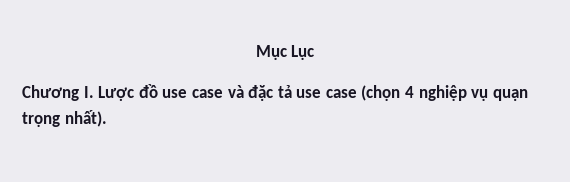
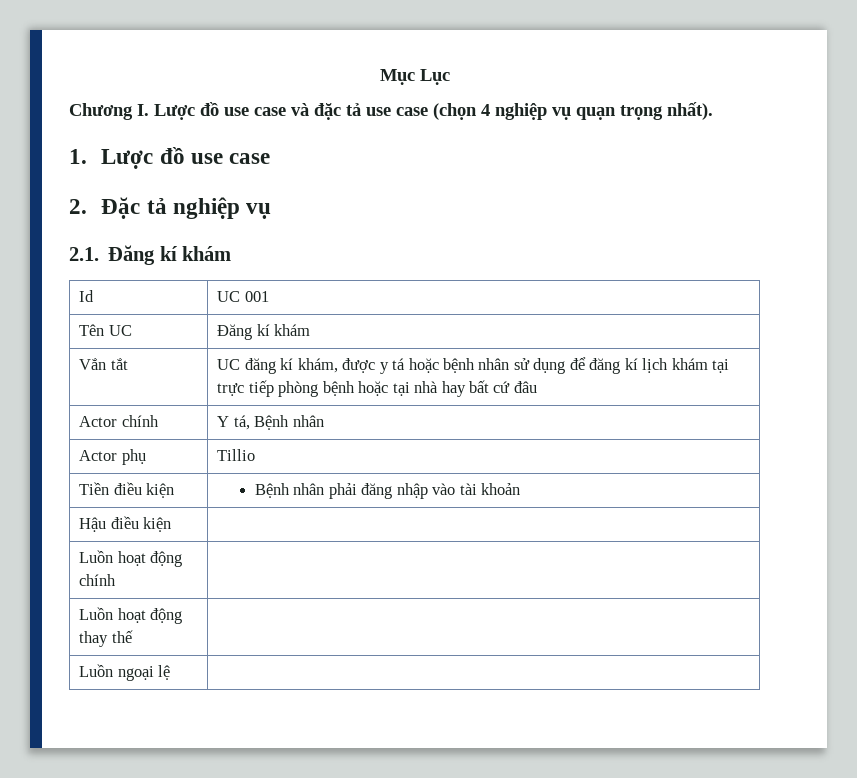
  Chương I. Lược đồ use case và đặc tả use case (chọn 4 nghiệp vụ quạn trọng nhất).
+ 1. Lược đồ use case
+ 2. Đặc tả nghiệp vụ
+ 2.1. Đăng kí khám
+ Id | UC 001
+ Tên UC | Đăng kí khám
+ Vắn tắt | UC đăng kí khám, được y tá hoặc bệnh nhân sử dụng để đăng kí lịch khám tại trực tiếp phòng bệnh hoặc tại nhà hay bất cứ đâu
+ Actor chính | Y tá, Bệnh nhân
+ Actor phụ | Tillio
+ Tiền điều kiện | Bệnh nhân phải đăng nhập vào tài khoản
+ Hậu điều kiện |
+ Luồn hoạt động chính |
+ Luồn hoạt động thay thế |
+ Luồn ngoại lệ |

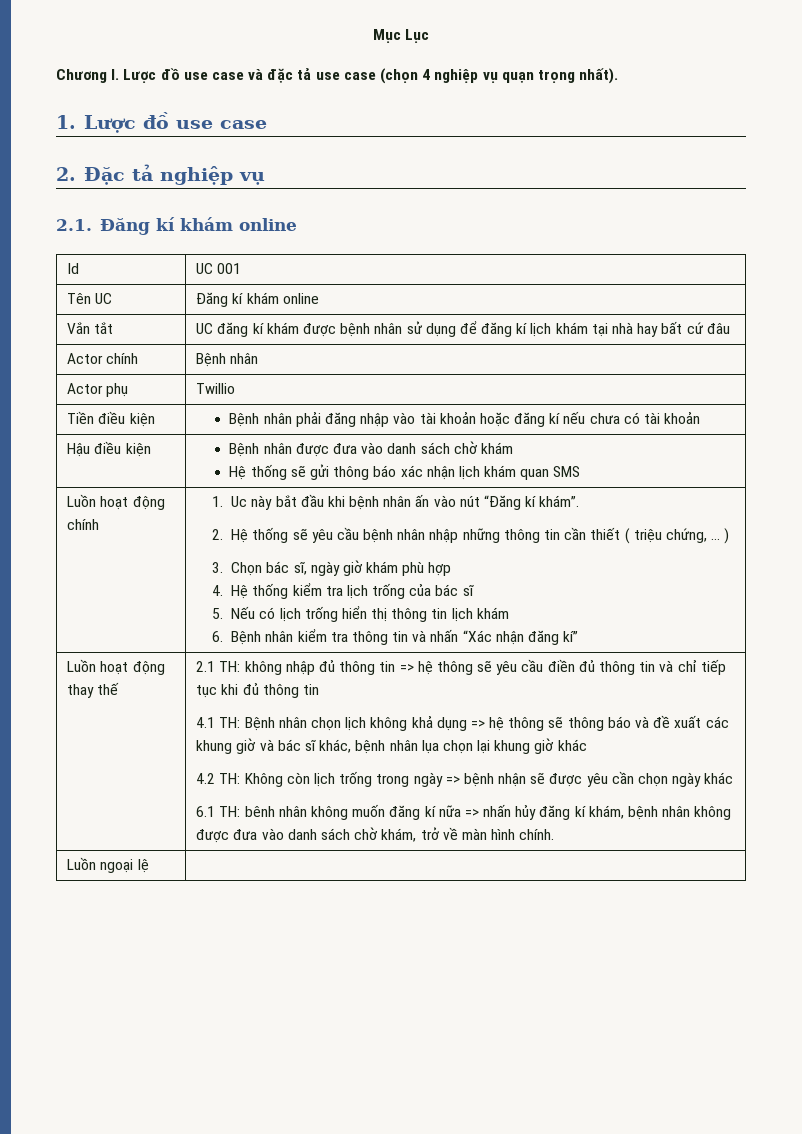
- 2.1. Đăng kí khám
+ 2.1. Đăng kí khám online
- Tên UC | Đăng kí khám
+ Tên UC | Đăng kí khám online
- Vắn tắt | UC đăng kí khám, được y tá hoặc bệnh nhân sử dụng để đăng kí lịch khám tại trực tiếp phòng bệnh hoặc tại nhà hay bất cứ đâu
+ Vắn tắt | UC đăng kí khám được bệnh nhân sử dụng để đăng kí lịch khám tại nhà hay bất cứ đâu
- Actor chính | Y tá, Bệnh nhân
+ Actor chính | Bệnh nhân
- Actor phụ | Tillio
+ Actor phụ | Twillio
- Tiền điều kiện | Bệnh nhân phải đăng nhập vào tài khoản
- Hậu điều kiện |
- Luồn hoạt động chính |
+ Tiền điều kiện | Bệnh nhân phải đăng nhập vào tài khoản hoặc đăng kí nếu chưa có tài khoản
+ Hậu điều kiện | Bệnh nhân được đưa vào danh sách chờ khám
+ Hệ thống sẽ gửi thông báo xác nhận lịch khám quan SMS
+ Luồn hoạt động chính | 1. Uc này bắt đầu khi bệnh nhân ấn vào nút “Đăng kí khám”.
+ 2. Hệ thống sẽ yêu cầu bệnh nhân nhập những thông tin cần thiết ( triệu chứng, … )
+ 3. Chọn bác sĩ, ngày giờ khám phù hợp
+ 4. Hệ thống kiểm tra lịch trống của bác sĩ
+ 5. Nếu có lịch trống hiển thị thông tin lịch khám
+ 6. Bệnh nhân kiểm tra thông tin và nhấn “Xác nhận đăng kí”
+ 2.1 TH: không nhập đủ thông tin => hệ thông sẽ yêu cầu điền đủ thông tin và chỉ tiếp tục khi đủ thông tin
+ 4.1 TH: Bệnh nhân chọn lịch không khả dụng => hệ thông sẽ thông báo và đề xuất các khung giờ và bác sĩ khác, bệnh nhân lụa chọn lại khung giờ khác
+ 4.2 TH: Không còn lịch trống trong ngày => bệnh nhận sẽ được yêu cần chọn ngày khác
+ 6.1 TH: bênh nhân không muốn đăng kí nữa => nhấn hủy đăng kí khám, bệnh nhân không được đưa vào danh sách chờ khám, trở về màn hình chính.

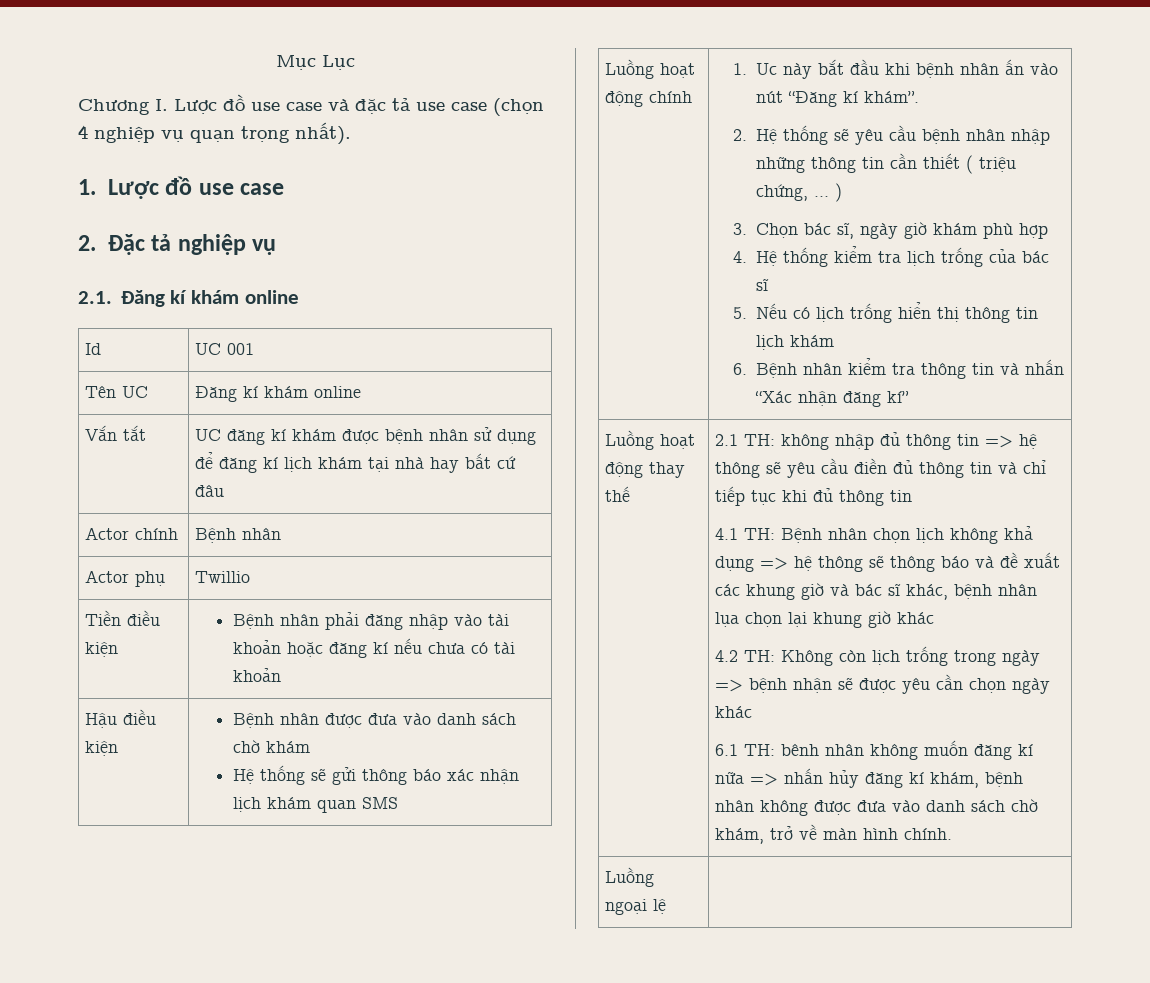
- Luồn hoạt động chính
+ Luồng hoạt động chính
- Luồn hoạt động thay thế
+ Luồng hoạt động thay thế
- Luồn ngoại lệ |
+ Luồng ngoại lệ |

